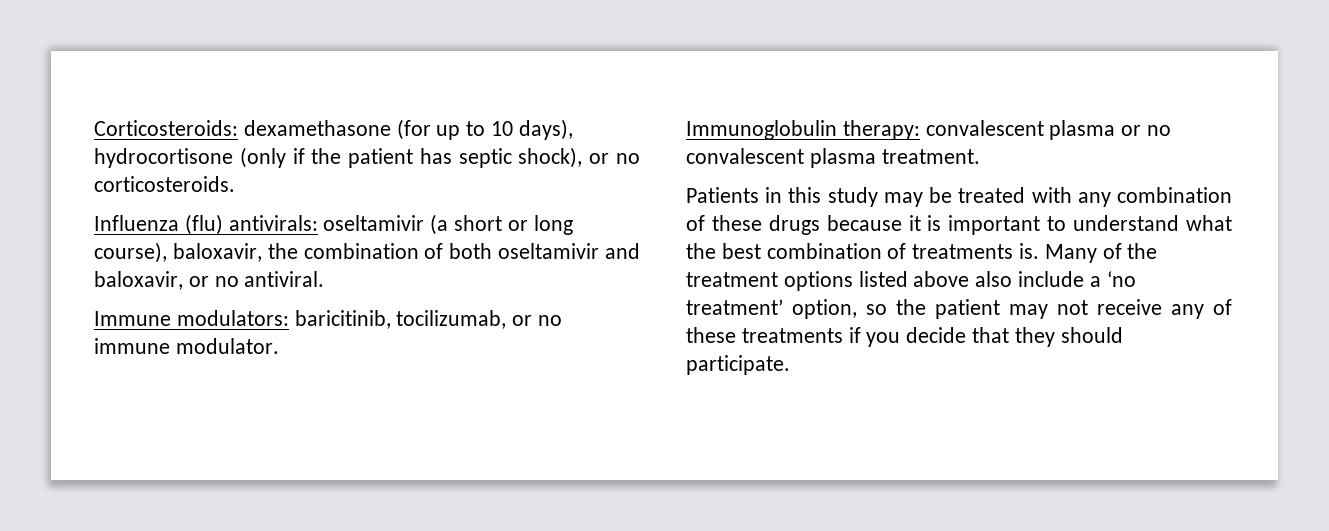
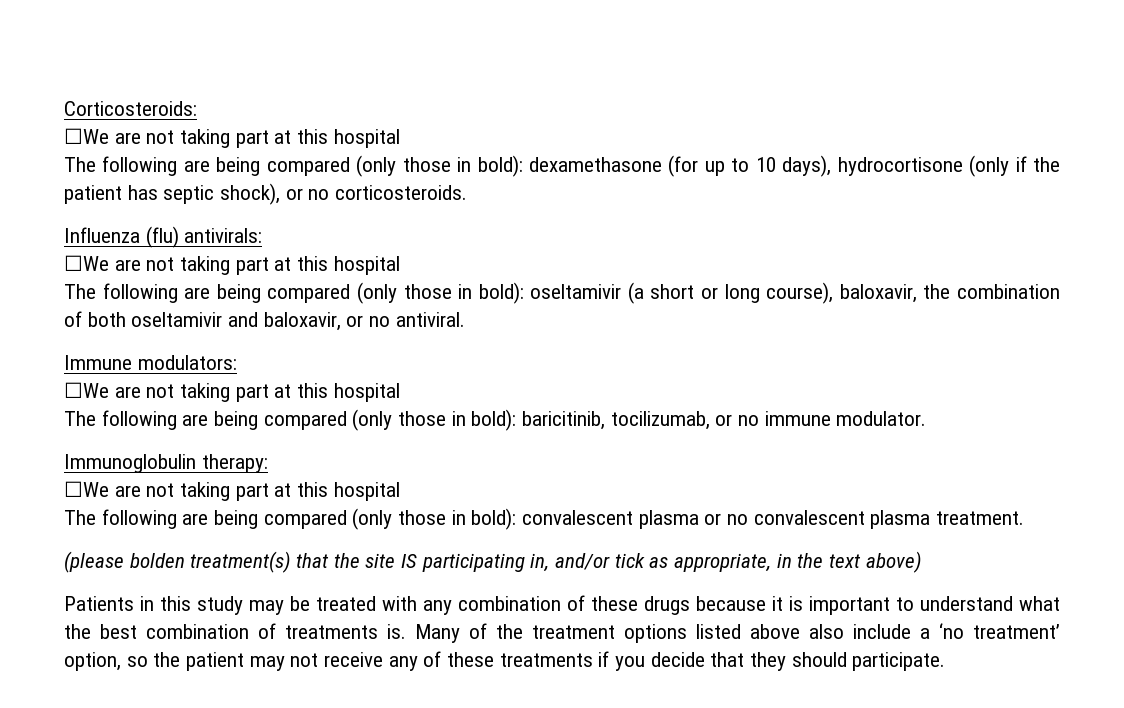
- Corticosteroids: dexamethasone (for up to 10 days), hydrocortisone (only if the patient has septic shock), or no corticosteroids.
+ Corticosteroids:
+ ☐We are not taking part at this hospital
+ The following are being compared (only those in bold): dexamethasone (for up to 10 days), hydrocortisone (only if the patient has septic shock), or no corticosteroids.
- Influenza (flu) antivirals: oseltamivir (a short or long course), baloxavir, the combination of both oseltamivir and baloxavir, or no antiviral.
+ Influenza (flu) antivirals:
+ ☐We are not taking part at this hospital
+ The following are being compared (only those in bold): oseltamivir (a short or long course), baloxavir, the combination of both oseltamivir and baloxavir, or no antiviral.
- Immune modulators: baricitinib, tocilizumab, or no immune modulator.
+ Immune modulators:
+ ☐We are not taking part at this hospital
+ The following are being compared (only those in bold): baricitinib, tocilizumab, or no immune modulator.
- Immunoglobulin therapy: convalescent plasma or no convalescent plasma treatment.
+ Immunoglobulin therapy:
+ ☐We are not taking part at this hospital
+ The following are being compared (only those in bold): convalescent plasma or no convalescent plasma treatment.
+ (please bolden treatment(s) that the site IS participating in, and/or tick as appropriate, in the text above)

